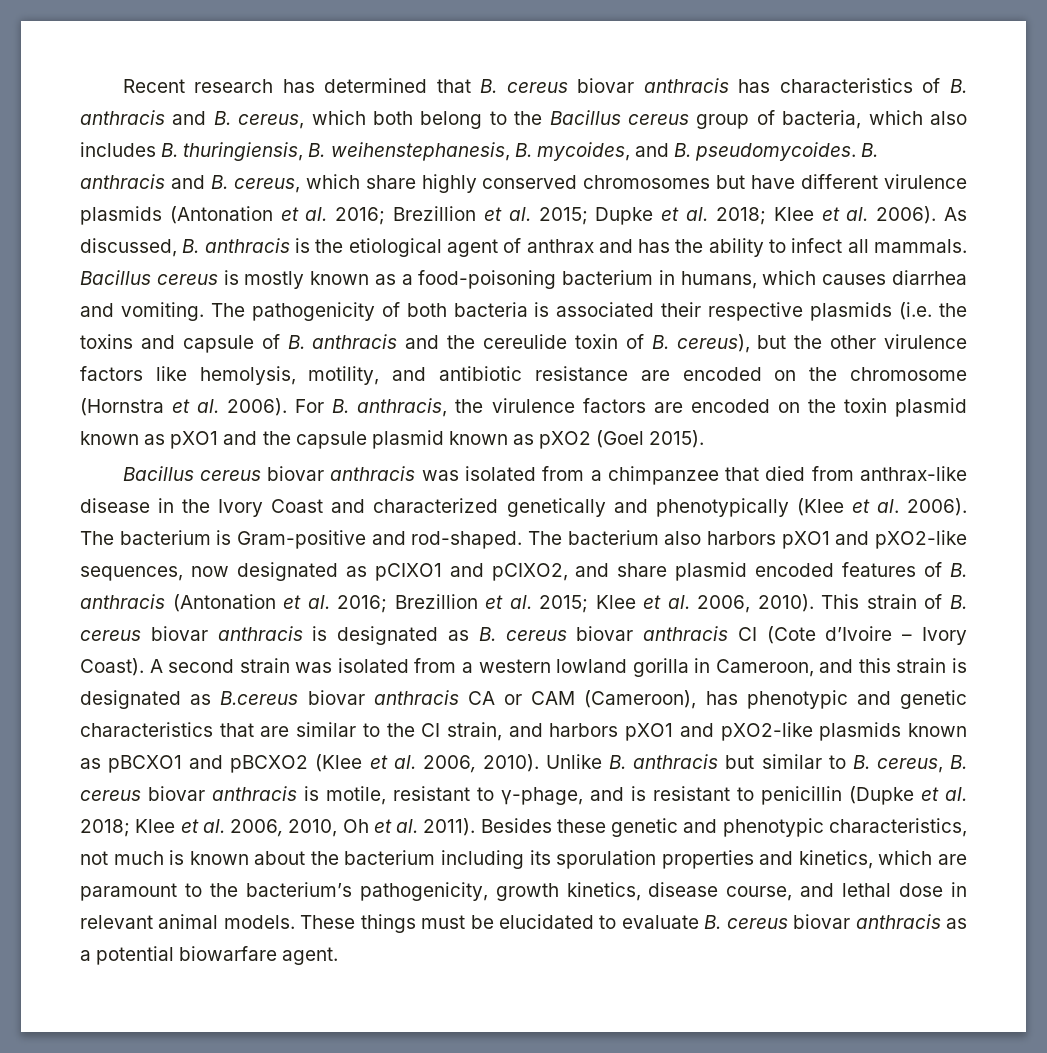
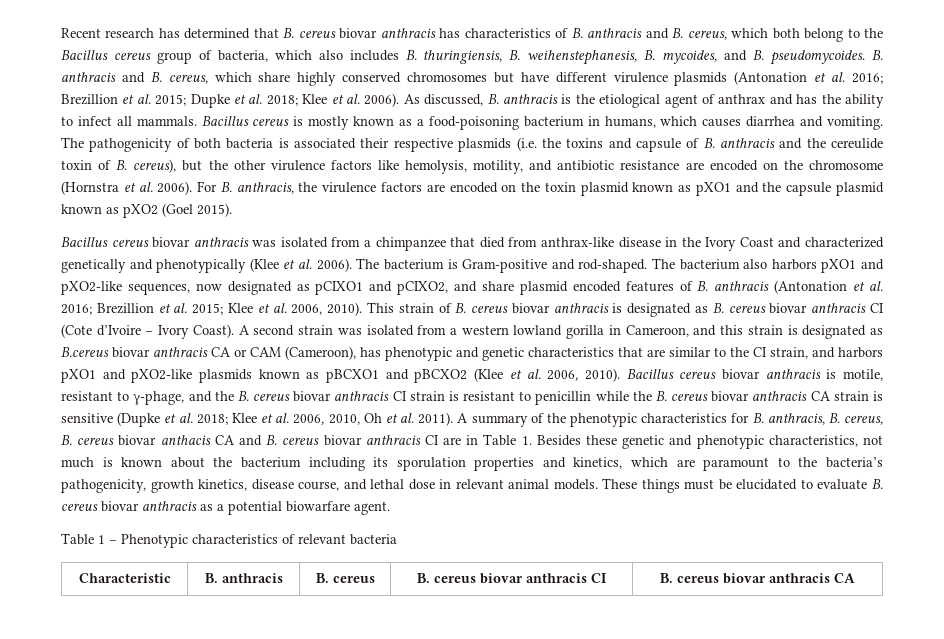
- Unlike B. anthracis but similar to B. cereus, B. cereus biovar anthracis is motile, resistant to γ-phage, and is resistant to penicillin (Dupke et al. 2018; Klee et al. 2006, 2010, Oh et al. 2011).
+ Bacillus cereus biovar anthracis is motile, resistant to γ-phage, and the B. cereus biovar anthracis CI strain is resistant to penicillin while the B. cereus biovar anthracis CA strain is sensitive (Dupke et al. 2018; Klee et al. 2006, 2010, Oh et al. 2011).
- Besides these genetic and phenotypic characteristics, not much is known about the bacterium including its sporulation properties and kinetics, which are paramount to the bacterium’s pathogenicity, growth kinetics, disease course, and lethal dose in relevant animal models.
+ A summary of the phenotypic characteristics for B. anthracis, B. cereus, B. cereus biovar anthacis CA and B. cereus biovar anthracis CI are in Table 1. Besides these genetic and phenotypic characteristics, not much is known about the bacterium including its sporulation properties and kinetics, which are paramount to the bacteria’s pathogenicity, growth kinetics, disease course, and lethal dose in relevant animal models.
+ Table 1 – Phenotypic characteristics of relevant bacteria
+ Characteristic | B. anthracis | B. cereus | B. cereus biovar anthracis CI | B. cereus biovar anthracis CA

